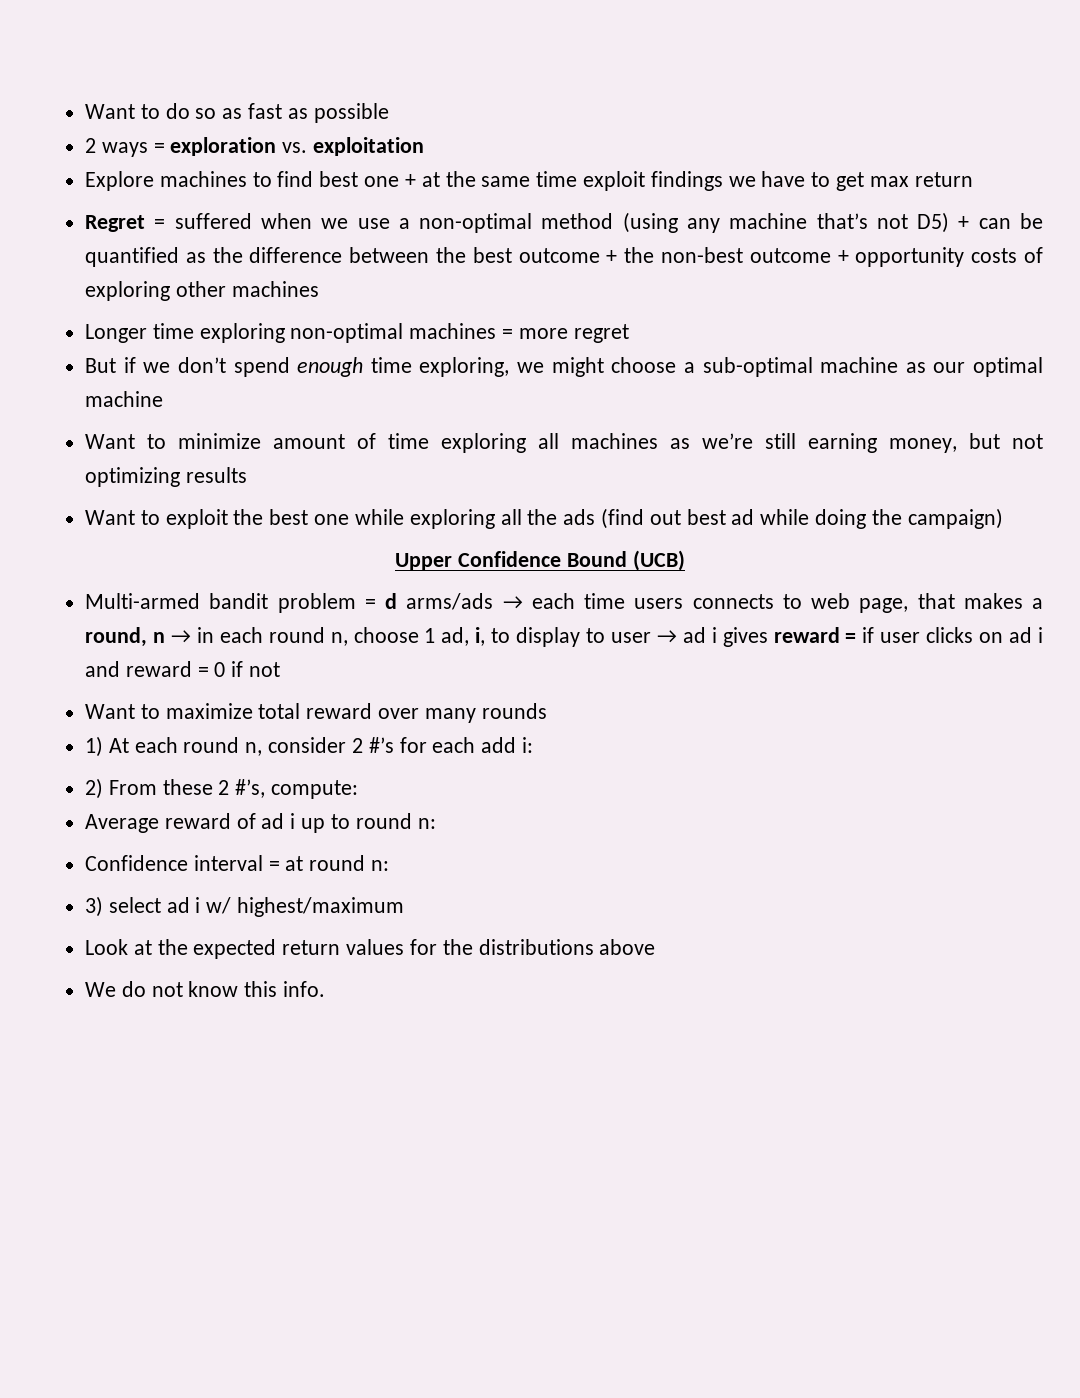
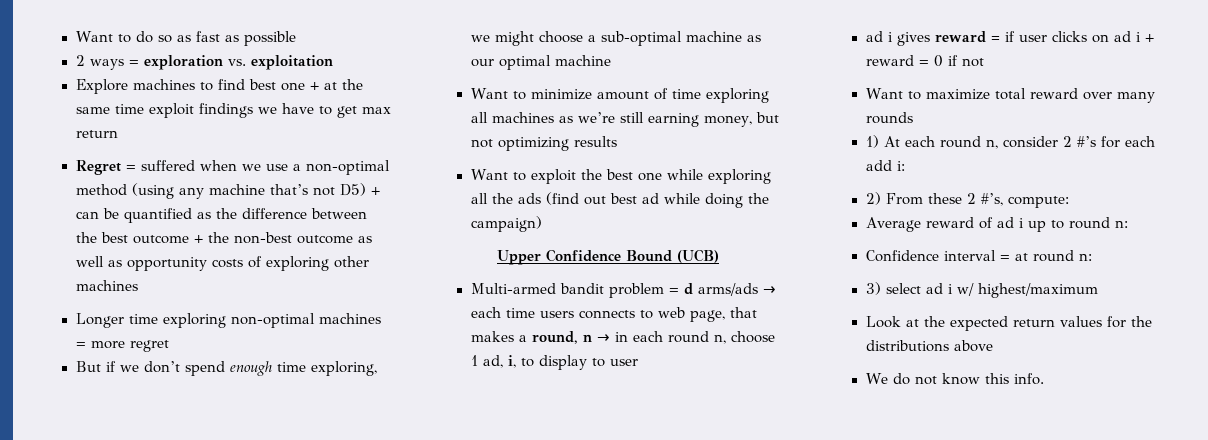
- Regret = suffered when we use a non-optimal method (using any machine that’s not D5) + can be quantified as the difference between the best outcome + the non-best outcome + opportunity costs of exploring other machines
+ Regret = suffered when we use a non-optimal method (using any machine that’s not D5) + can be quantified as the difference between the best outcome + the non-best outcome as well as opportunity costs of exploring other machines
- Multi-armed bandit problem = d arms/ads → each time users connects to web page, that makes a round, n → in each round n, choose 1 ad, i, to display to user → ad i gives reward = if user clicks on ad i and reward = 0 if not
+ Multi-armed bandit problem = d arms/ads → each time users connects to web page, that makes a round, n → in each round n, choose 1 ad, i, to display to user
+ ad i gives reward = if user clicks on ad i + reward = 0 if not

